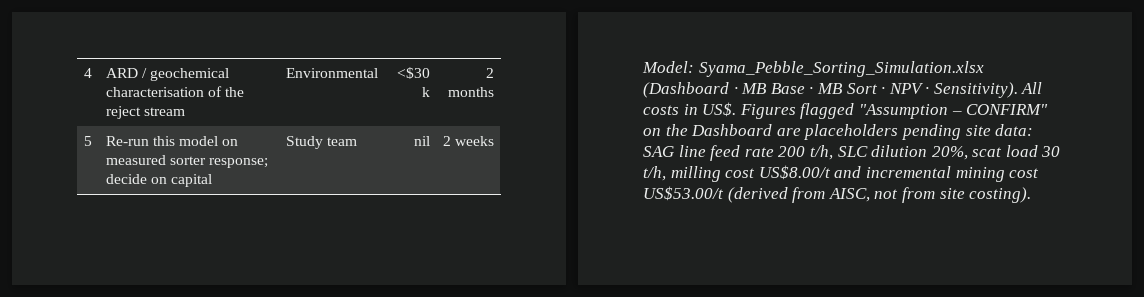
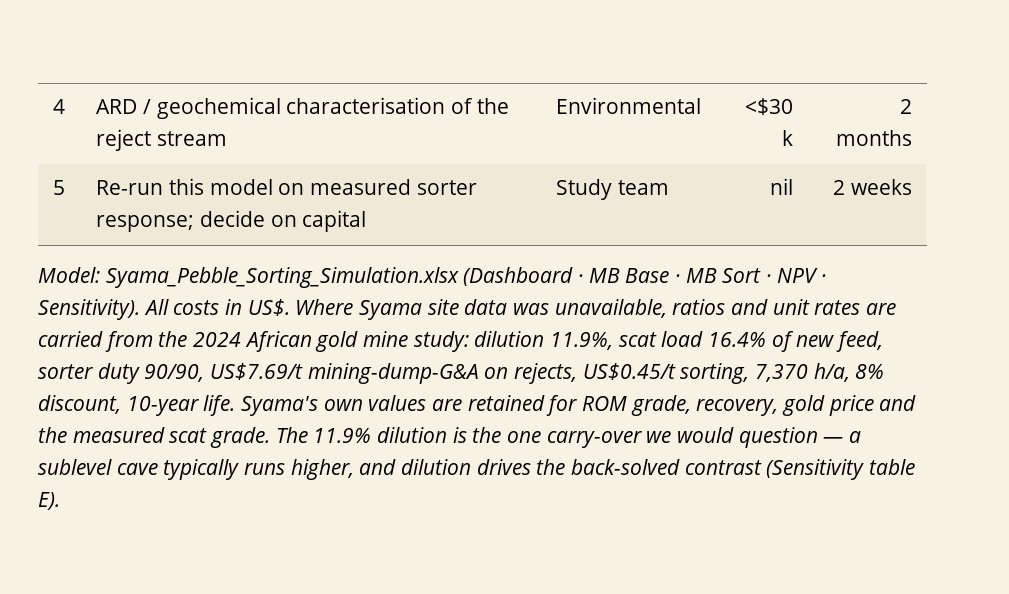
- All costs in US$. Figures flagged "Assumption – CONFIRM" on the Dashboard are placeholders pending site data: SAG line feed rate 200 t/h, SLC dilution 20%, scat load 30 t/h, milling cost US$8.00/t and incremental mining cost US$53.00/t (derived from AISC, not from site costing).
+ All costs in US$. Where Syama site data was unavailable, ratios and unit rates are carried from the 2024 African gold mine study: dilution 11.9%, scat load 16.4% of new feed, sorter duty 90/90, US$7.69/t mining-dump-G&A on rejects, US$0.45/t sorting, 7,370 h/a, 8% discount, 10-year life. Syama's own values are retained for ROM grade, recovery, gold price and the measured scat grade. The 11.9% dilution is the one carry-over we would question — a sublevel cave typically runs higher, and dilution drives the back-solved contrast (Sensitivity table E).

